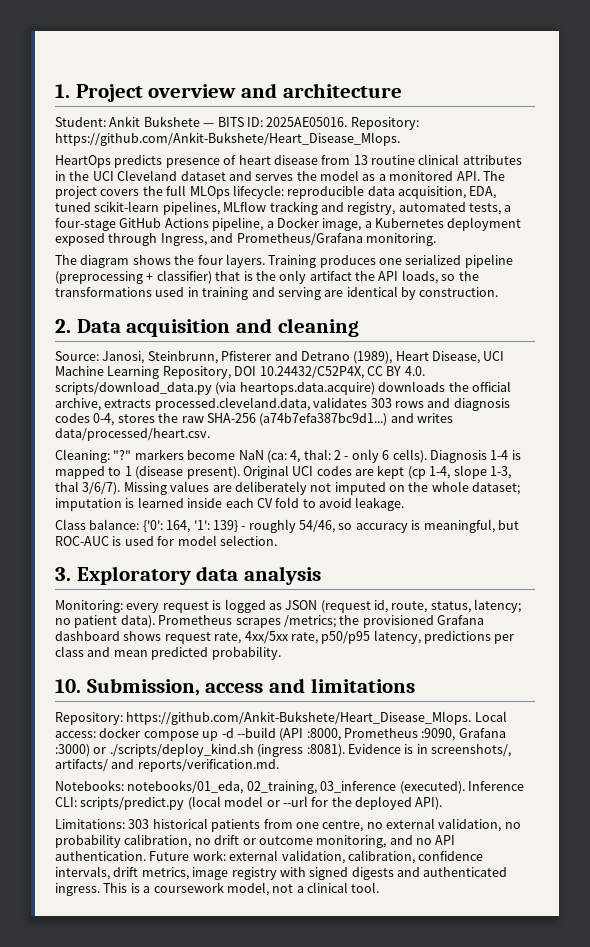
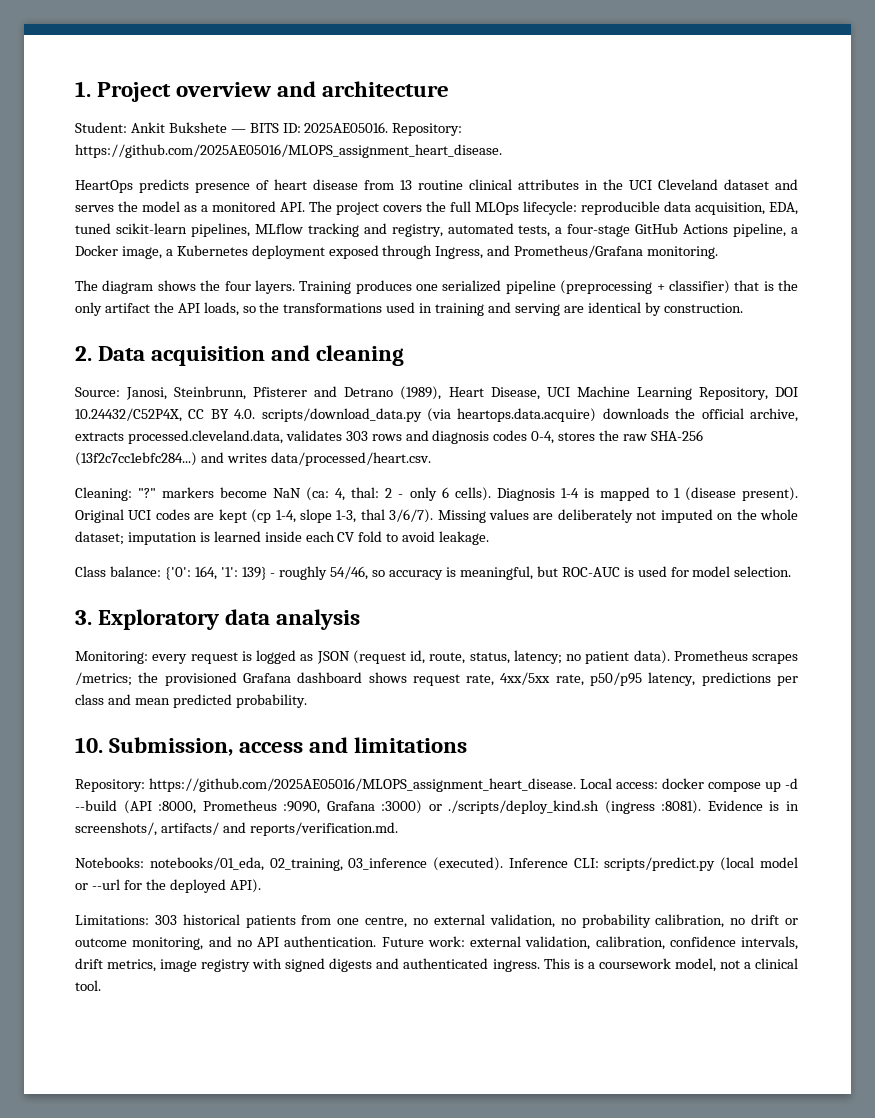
- Student: Ankit Bukshete — BITS ID: 2025AE05016. Repository: https://github.com/Ankit-Bukshete/Heart_Disease_Mlops.
+ Student: Ankit Bukshete — BITS ID: 2025AE05016. Repository: https://github.com/2025AE05016/MLOPS_assignment_heart_disease.
- Source: Janosi, Steinbrunn, Pfisterer and Detrano (1989), Heart Disease, UCI Machine Learning Repository, DOI 10.24432/C52P4X, CC BY 4.0. scripts/download_data.py (via heartops.data.acquire) downloads the official archive, extracts processed.cleveland.data, validates 303 rows and diagnosis codes 0-4, stores the raw SHA-256 (a74b7efa387bc9d1...) and writes data/processed/heart.csv.
+ Source: Janosi, Steinbrunn, Pfisterer and Detrano (1989), Heart Disease, UCI Machine Learning Repository, DOI 10.24432/C52P4X, CC BY 4.0. scripts/download_data.py (via heartops.data.acquire) downloads the official archive, extracts processed.cleveland.data, validates 303 rows and diagnosis codes 0-4, stores the raw SHA-256 (13f2c7cc1ebfc284...) and writes data/processed/heart.csv.
- Repository: https://github.com/Ankit-Bukshete/Heart_Disease_Mlops. Local access: docker compose up -d --build (API :8000, Prometheus :9090, Grafana :3000) or ./scripts/deploy_kind.sh (ingress :8081).
+ Repository: https://github.com/2025AE05016/MLOPS_assignment_heart_disease. Local access: docker compose up -d --build (API :8000, Prometheus :9090, Grafana :3000) or ./scripts/deploy_kind.sh (ingress :8081).

